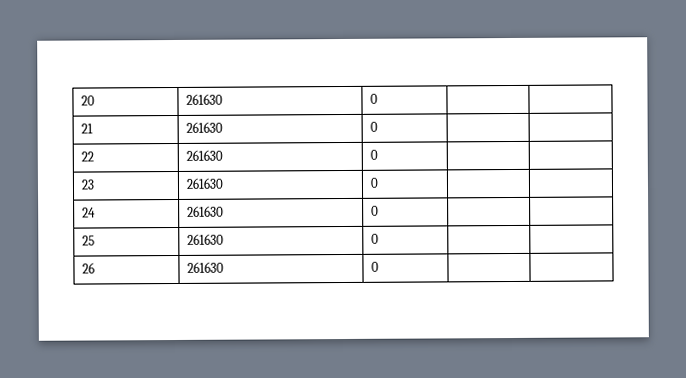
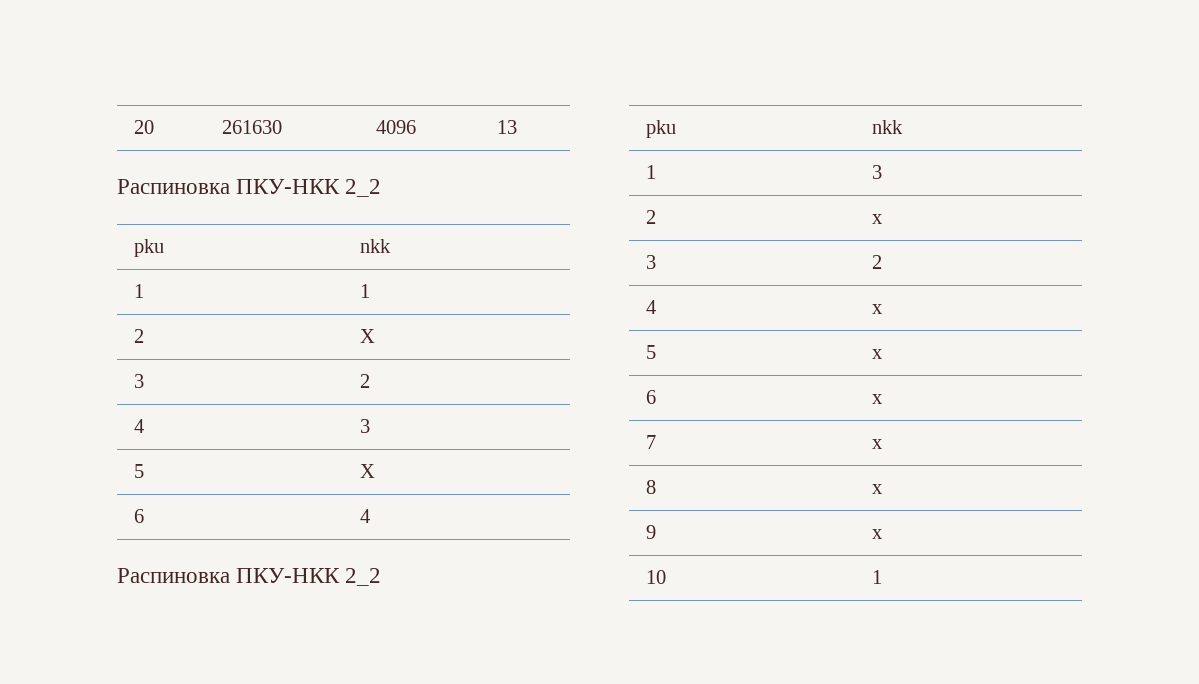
- 20 | 261630 | 0 | |
- 21 | 261630 | 0 | |
- 22 | 261630 | 0 | |
- 23 | 261630 | 0 | |
- 24 | 261630 | 0 | |
- 25 | 261630 | 0 | |
- 26 | 261630 | 0 | |
+ 20 | 261630 | 4096 | 13
+ Распиновка ПКУ-НКК 2_2
+ pku | nkk
+ 1 | 1
+ 2 | X
+ 3 | 2
+ 4 | 3
+ 5 | X
+ 6 | 4
+ Распиновка ПКУ-НКК 2_2
+ pku | nkk
+ 1 | 3
+ 2 | х
+ 3 | 2
+ 4 | х
+ 5 | х
+ 6 | х
+ 7 | х
+ 8 | х
+ 9 | х
+ 10 | 1

